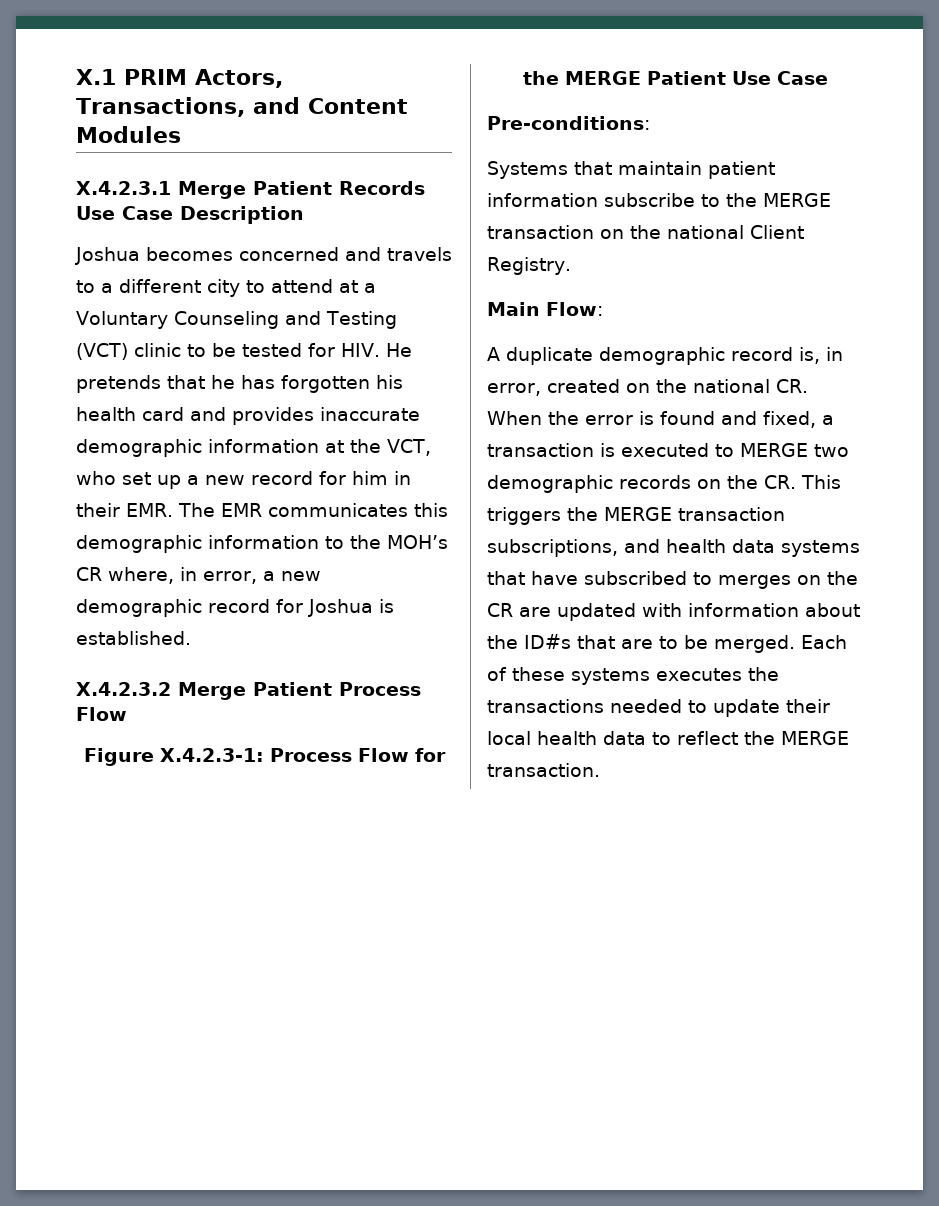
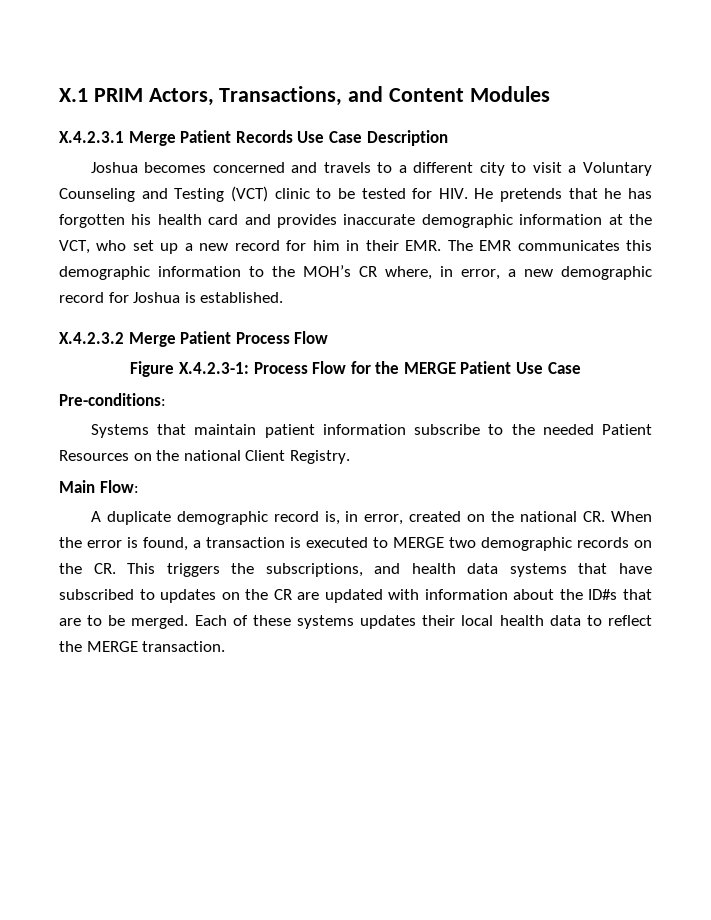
- Joshua becomes concerned and travels to a different city to attend at a Voluntary Counseling and Testing (VCT) clinic to be tested for HIV. He pretends that he has forgotten his health card and provides inaccurate demographic information at the VCT, who set up a new record for him in their EMR. The EMR communicates this demographic information to the MOH’s CR where, in error, a new demographic record for Joshua is established.
+ Joshua becomes concerned and travels to a different city to visit a Voluntary Counseling and Testing (VCT) clinic to be tested for HIV. He pretends that he has forgotten his health card and provides inaccurate demographic information at the VCT, who set up a new record for him in their EMR. The EMR communicates this demographic information to the MOH’s CR where, in error, a new demographic record for Joshua is established.
- Systems that maintain patient information subscribe to the MERGE transaction on the national Client Registry.
+ Systems that maintain patient information subscribe to the needed Patient Resources on the national Client Registry.
- A duplicate demographic record is, in error, created on the national CR. When the error is found and fixed, a transaction is executed to MERGE two demographic records on the CR. This triggers the MERGE transaction subscriptions, and health data systems that have subscribed to merges on the CR are updated with information about the ID#s that are to be merged.
+ A duplicate demographic record is, in error, created on the national CR. When the error is found, a transaction is executed to MERGE two demographic records on the CR. This triggers the subscriptions, and health data systems that have subscribed to updates on the CR are updated with information about the ID#s that are to be merged.
- Each of these systems executes the transactions needed to update their local health data to reflect the MERGE transaction.
+ Each of these systems updates their local health data to reflect the MERGE transaction.

